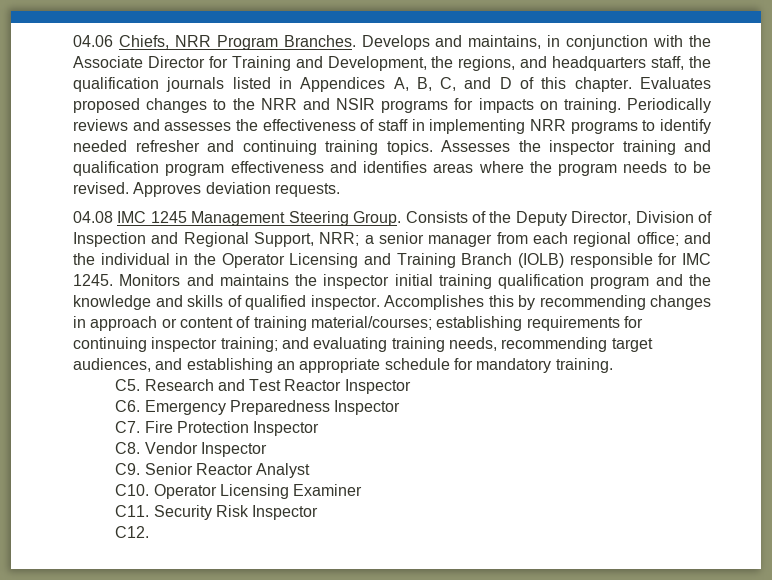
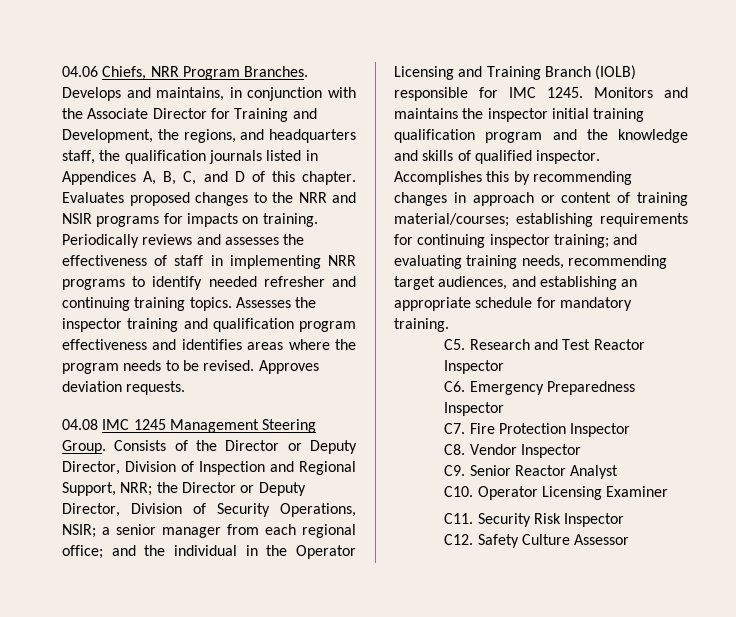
- Consists of the Deputy Director, Division of Inspection and Regional Support, NRR; a senior manager from each regional office; and the individual in the Operator Licensing and Training Branch (IOLB) responsible for IMC 1245.
+ Consists of the Director or Deputy Director, Division of Inspection and Regional Support, NRR; the Director or Deputy Director, Division of Security Operations, NSIR; a senior manager from each regional office; and the individual in the Operator Licensing and Training Branch (IOLB) responsible for IMC 1245.
- C12.
+ C12. Safety Culture Assessor

